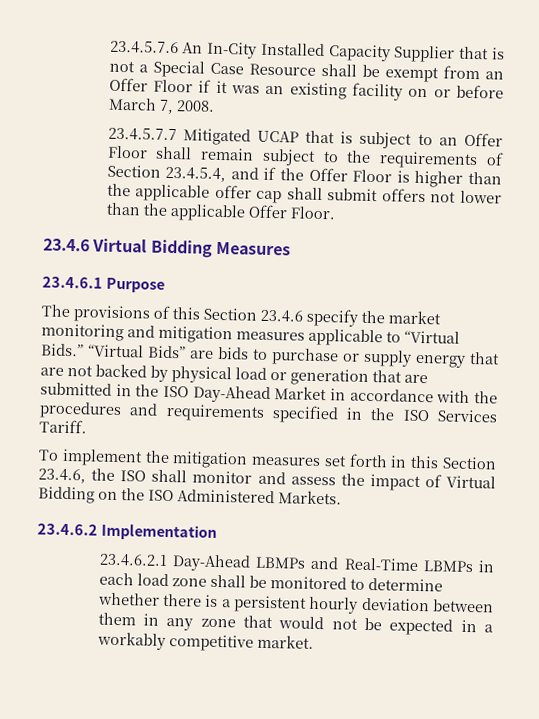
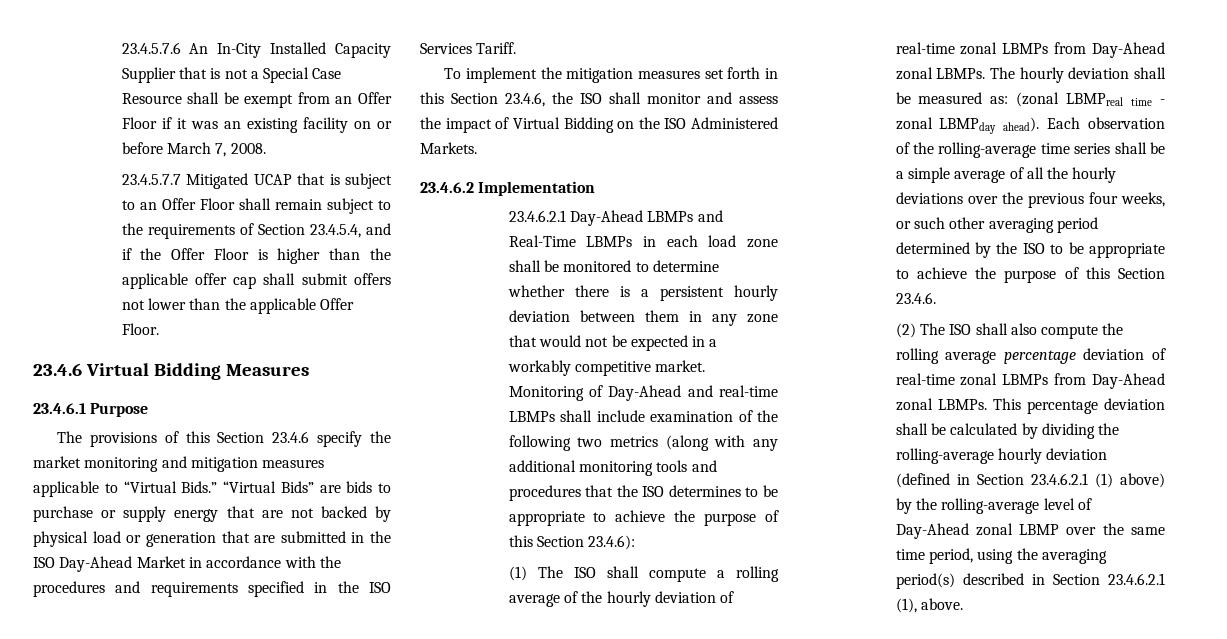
+ Monitoring of Day-Ahead and real-time LBMPs shall include examination of the following two metrics (along with any additional monitoring tools and procedures that the ISO determines to be appropriate to achieve the purpose of this Section 23.4.6):
+ (1) The ISO shall compute a rolling average of the hourly deviation of real-time zonal LBMPs from Day-Ahead zonal LBMPs. The hourly deviation shall be measured as: (zonal LBMPreal time - zonal LBMPday ahead). Each observation of the rolling-average time series shall be a simple average of all the hourly deviations over the previous four weeks, or such other averaging period determined by the ISO to be appropriate to achieve the purpose of this Section 23.4.6.
+ (2) The ISO shall also compute the rolling average percentage deviation of real-time zonal LBMPs from Day-Ahead zonal LBMPs. This percentage deviation shall be calculated by dividing the rolling-average hourly deviation (defined in Section 23.4.6.2.1 (1) above) by the rolling-average level of Day-Ahead zonal LBMP over the same time period, using the averaging period(s) described in Section 23.4.6.2.1 (1), above.

